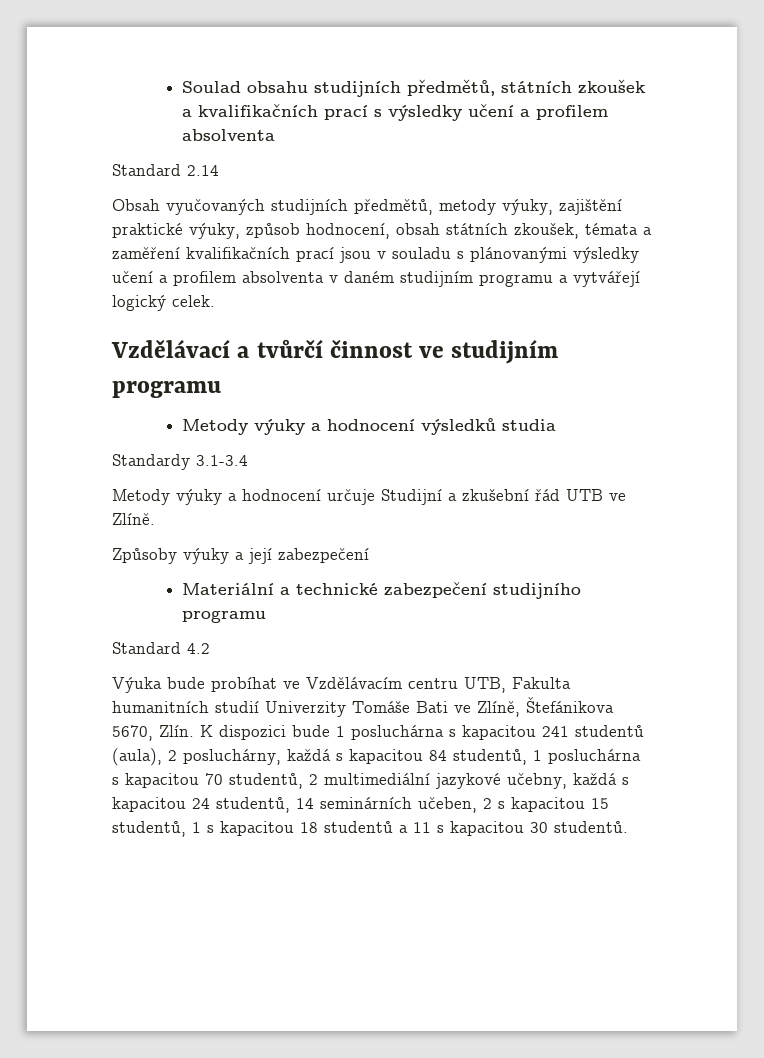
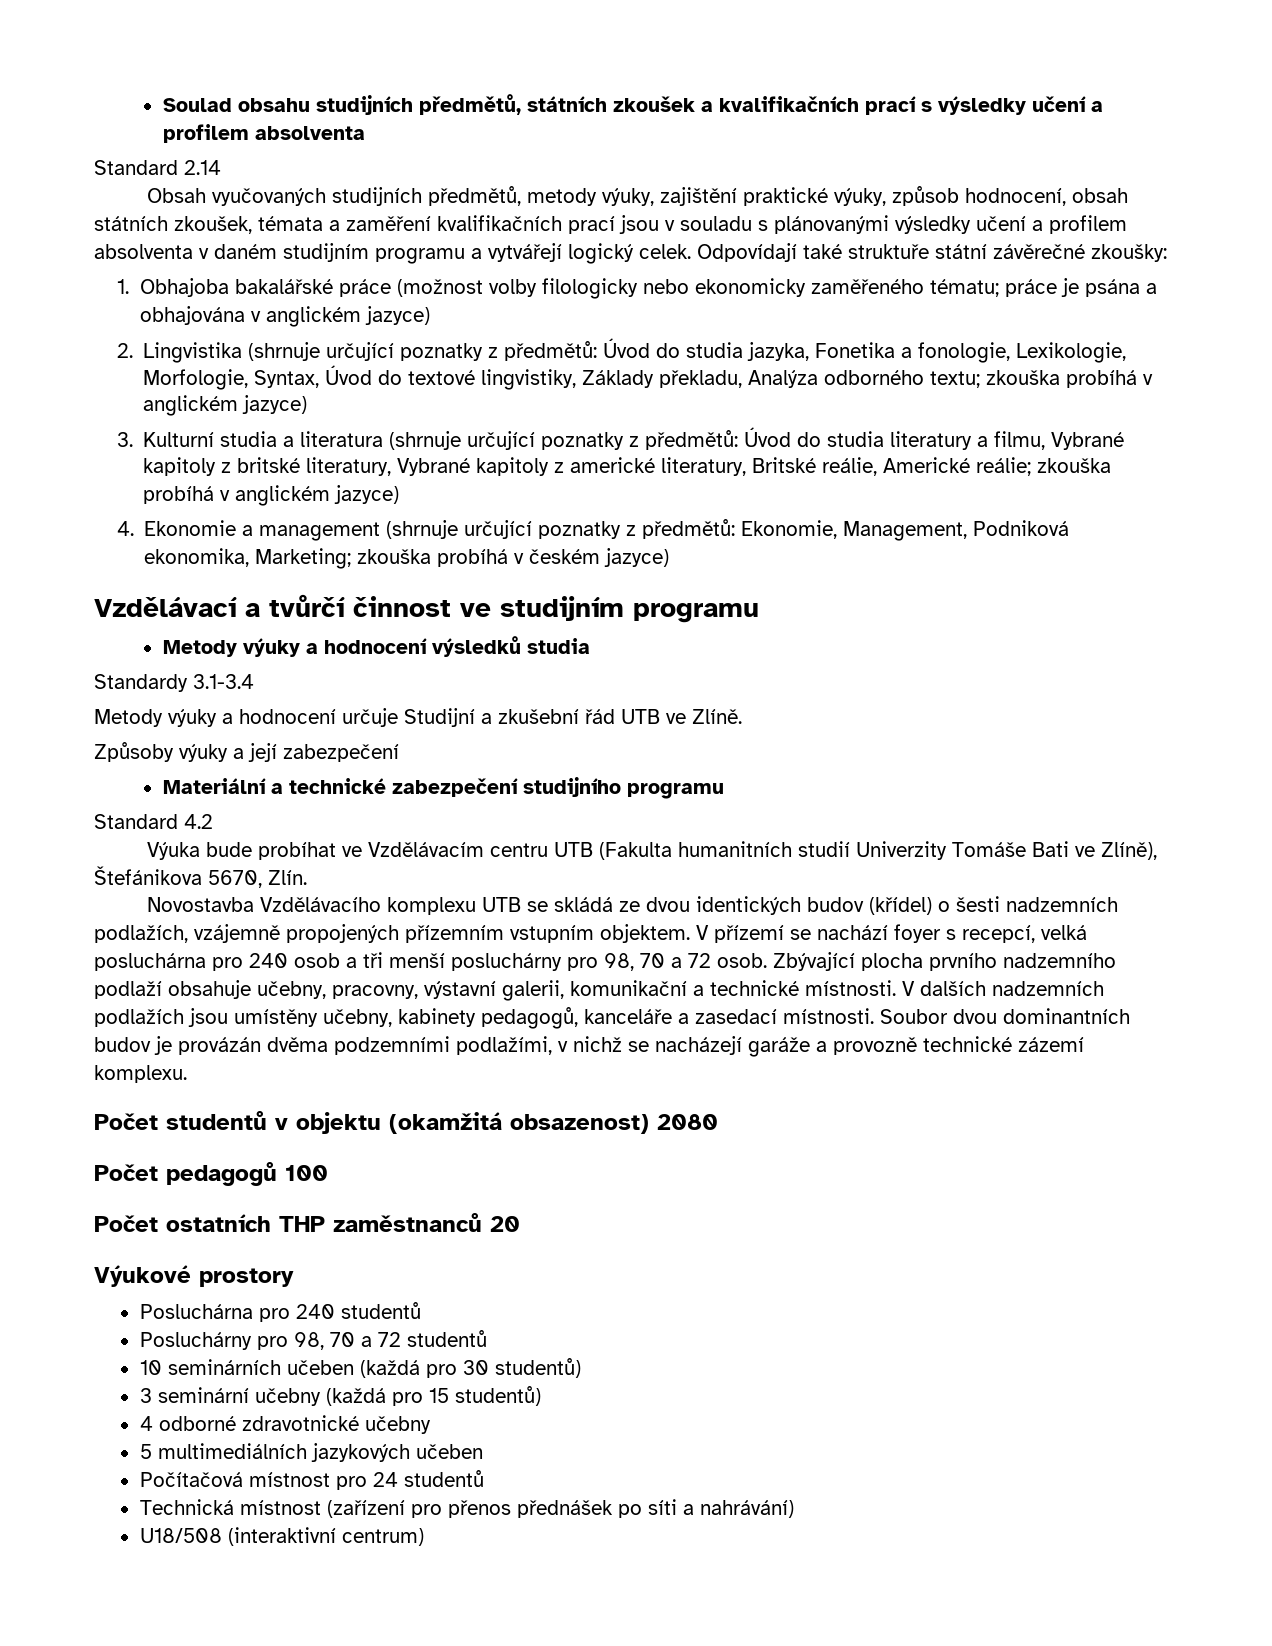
+ Odpovídají také struktuře státní závěrečné zkoušky:
+ 1. Obhajoba bakalářské práce (možnost volby filologicky nebo ekonomicky zaměřeného tématu; práce je psána a obhajována v anglickém jazyce)
+ 2. Lingvistika (shrnuje určující poznatky z předmětů: Úvod do studia jazyka, Fonetika a fonologie, Lexikologie, Morfologie, Syntax, Úvod do textové lingvistiky, Základy překladu, Analýza odborného textu; zkouška probíhá v anglickém jazyce)
+ 3. Kulturní studia a literatura (shrnuje určující poznatky z předmětů: Úvod do studia literatury a filmu, Vybrané kapitoly z britské literatury, Vybrané kapitoly z americké literatury, Britské reálie, Americké reálie; zkouška probíhá v anglickém jazyce)
+ 4. Ekonomie a management (shrnuje určující poznatky z předmětů: Ekonomie, Management, Podniková ekonomika, Marketing; zkouška probíhá v českém jazyce)
- Výuka bude probíhat ve Vzdělávacím centru UTB, Fakulta humanitních studií Univerzity Tomáše Bati ve Zlíně, Štefánikova 5670, Zlín. K dispozici bude 1 posluchárna s kapacitou 241 studentů (aula), 2 posluchárny, každá s kapacitou 84 studentů, 1 posluchárna s kapacitou 70 studentů, 2 multimediální jazykové učebny, každá s kapacitou 24 studentů, 14 seminárních učeben, 2 s kapacitou 15 studentů, 1 s kapacitou 18 studentů a 11 s kapacitou 30 studentů.
+ Výuka bude probíhat ve Vzdělávacím centru UTB (Fakulta humanitních studií Univerzity Tomáše Bati ve Zlíně), Štefánikova 5670, Zlín.
+ Novostavba Vzdělávacího komplexu UTB se skládá ze dvou identických budov (křídel) o šesti nadzemních podlažích, vzájemně propojených přízemním vstupním objektem. V přízemí se nachází foyer s recepcí, velká posluchárna pro 240 osob a tři menší posluchárny pro 98, 70 a 72 osob. Zbývající plocha prvního nadzemního podlaží obsahuje učebny, pracovny, výstavní galerii, komunikační a technické místnosti. V dalších nadzemních podlažích jsou umístěny učebny, kabinety pedagogů, kanceláře a zasedací místnosti. Soubor dvou dominantních budov je provázán dvěma podzemními podlažími, v nichž se nacházejí garáže a provozně technické zázemí komplexu.
+ Počet studentů v objektu (okamžitá obsazenost) 2080
+ Počet pedagogů 100
+ Počet ostatních THP zaměstnanců 20
+ Výukové prostory
+ Posluchárna pro 240 studentů
+ Posluchárny pro 98, 70 a 72 studentů
+ 10 seminárních učeben (každá pro 30 studentů)
+ 3 seminární učebny (každá pro 15 studentů)
+ 4 odborné zdravotnické učebny
+ 5 multimediálních jazykových učeben
+ Počítačová místnost pro 24 studentů
+ Technická místnost (zařízení pro přenos přednášek po síti a nahrávání)
+ U18/508 (interaktivní centrum)

